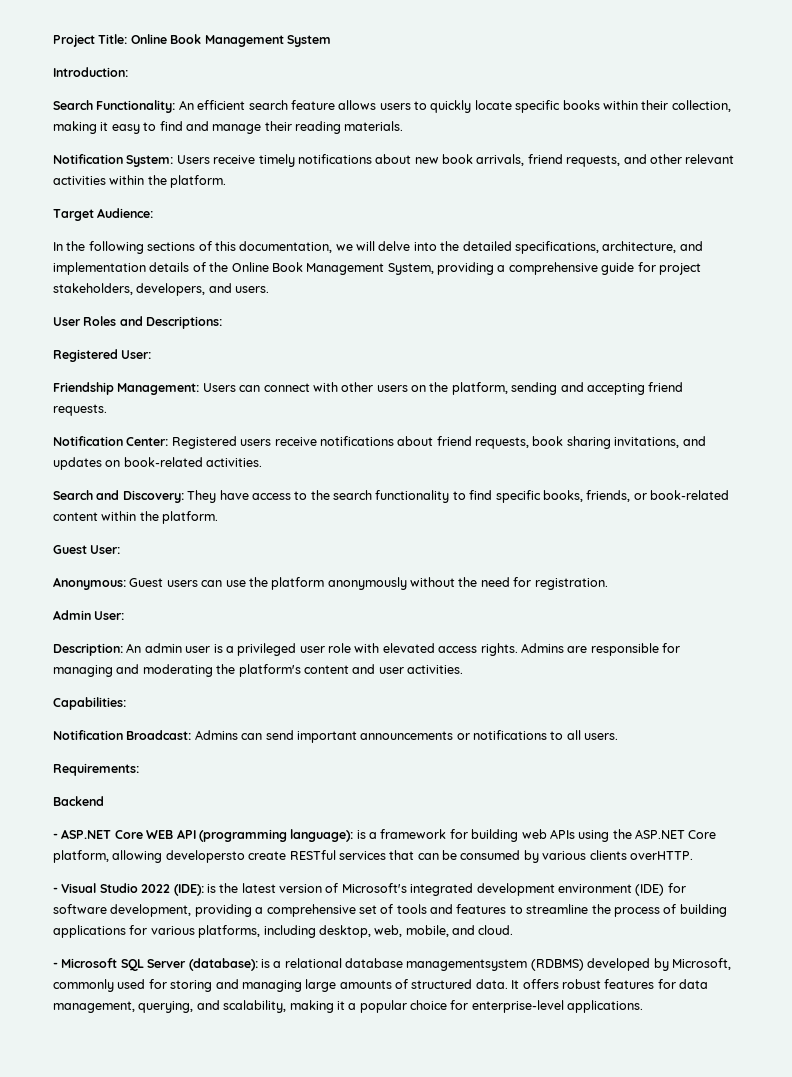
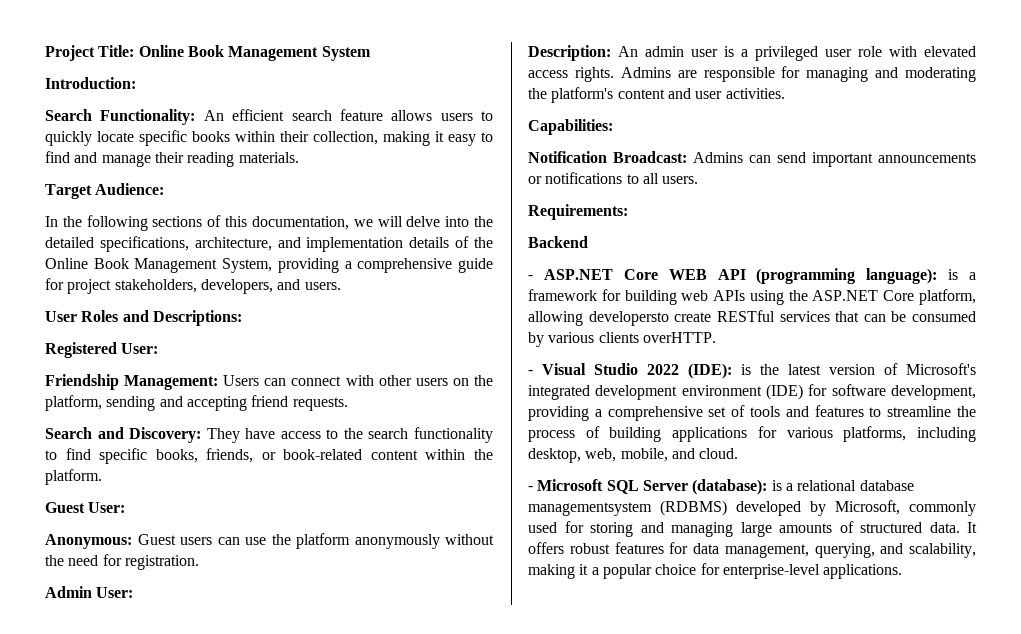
- Notification System: Users receive timely notifications about new book arrivals, friend requests, and other relevant activities within the platform.
- Notification Center: Registered users receive notifications about friend requests, book sharing invitations, and updates on book-related activities.

